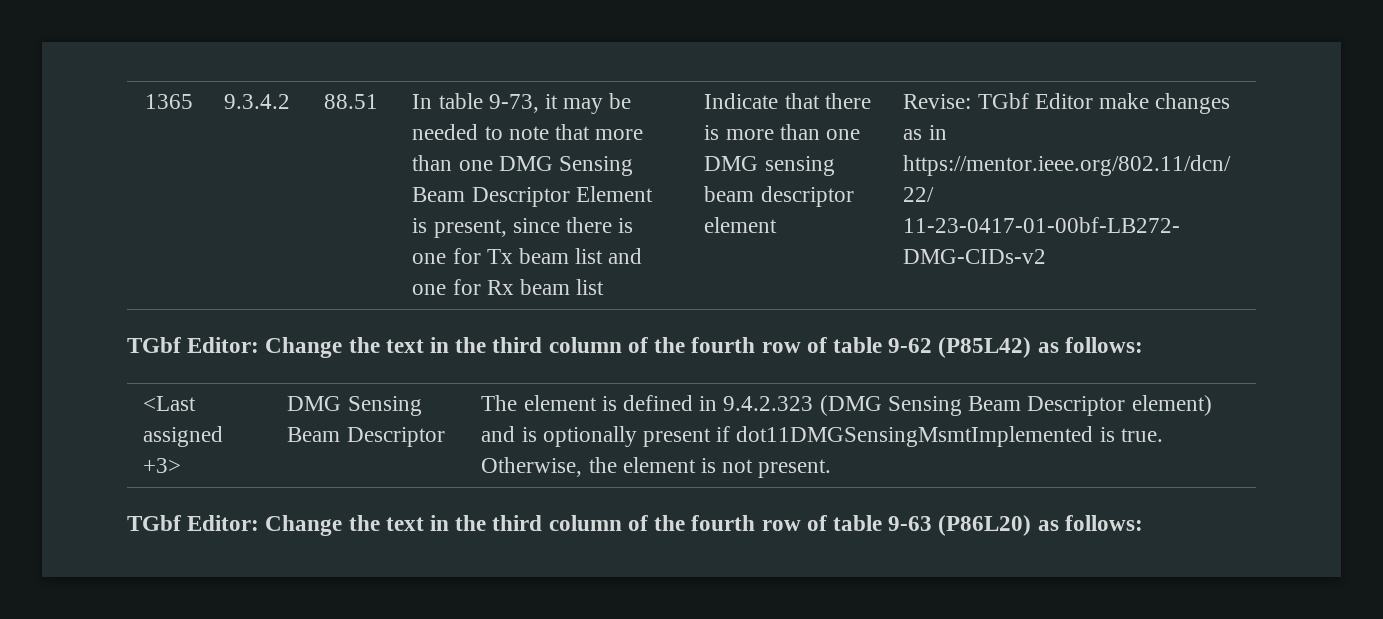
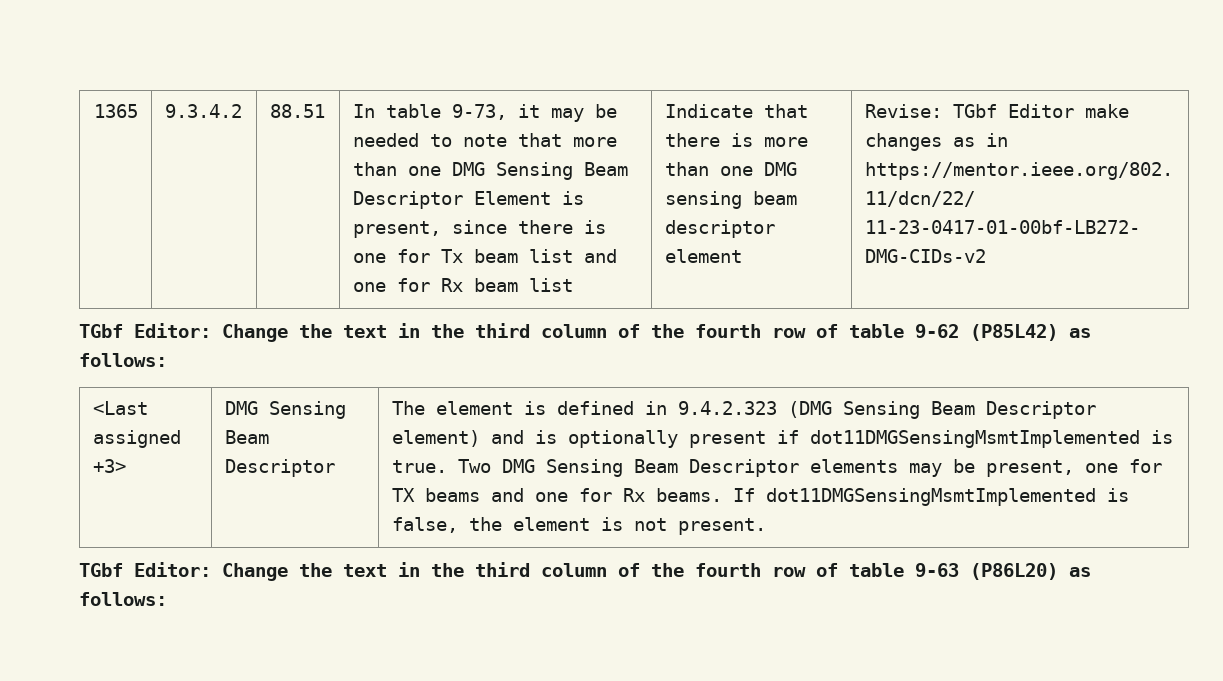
- Otherwise, the element is not present.
+ Two DMG Sensing Beam Descriptor elements may be present, one for TX beams and one for Rx beams. If dot11DMGSensingMsmtImplemented is false, the element is not present.

